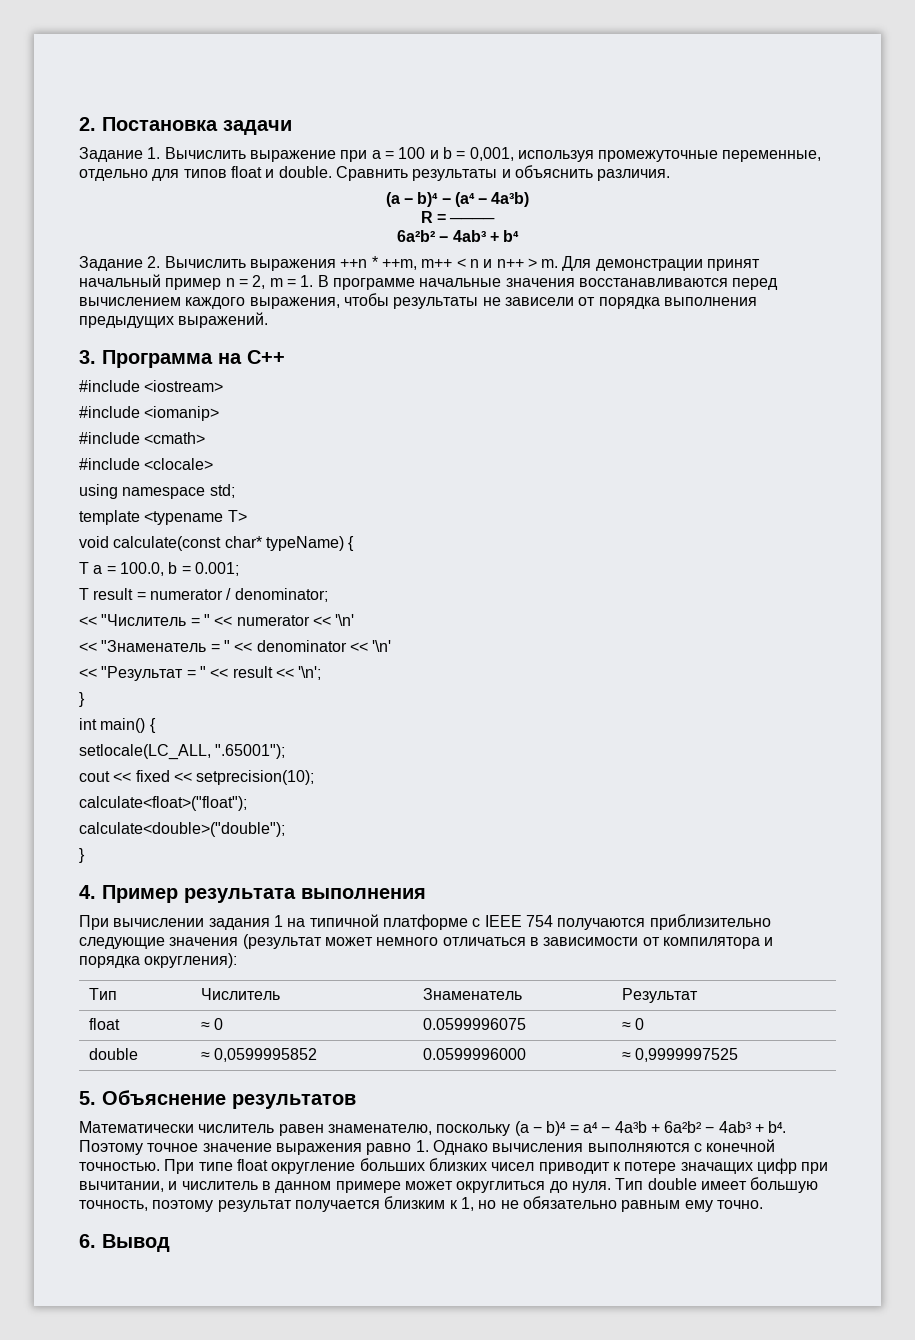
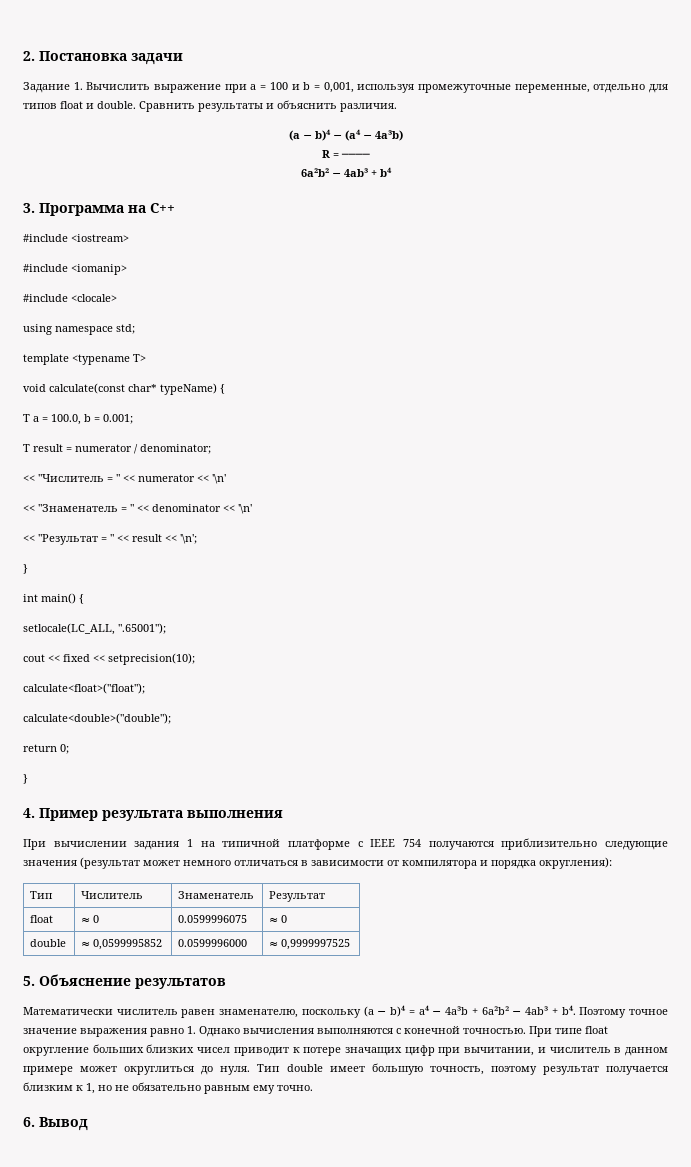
- Задание 2. Вычислить выражения ++n * ++m, m++ < n и n++ > m. Для демонстрации принят начальный пример n = 2, m = 1. В программе начальные значения восстанавливаются перед вычислением каждого выражения, чтобы результаты не зависели от порядка выполнения предыдущих выражений.
- #include <cmath>
+ return 0;

